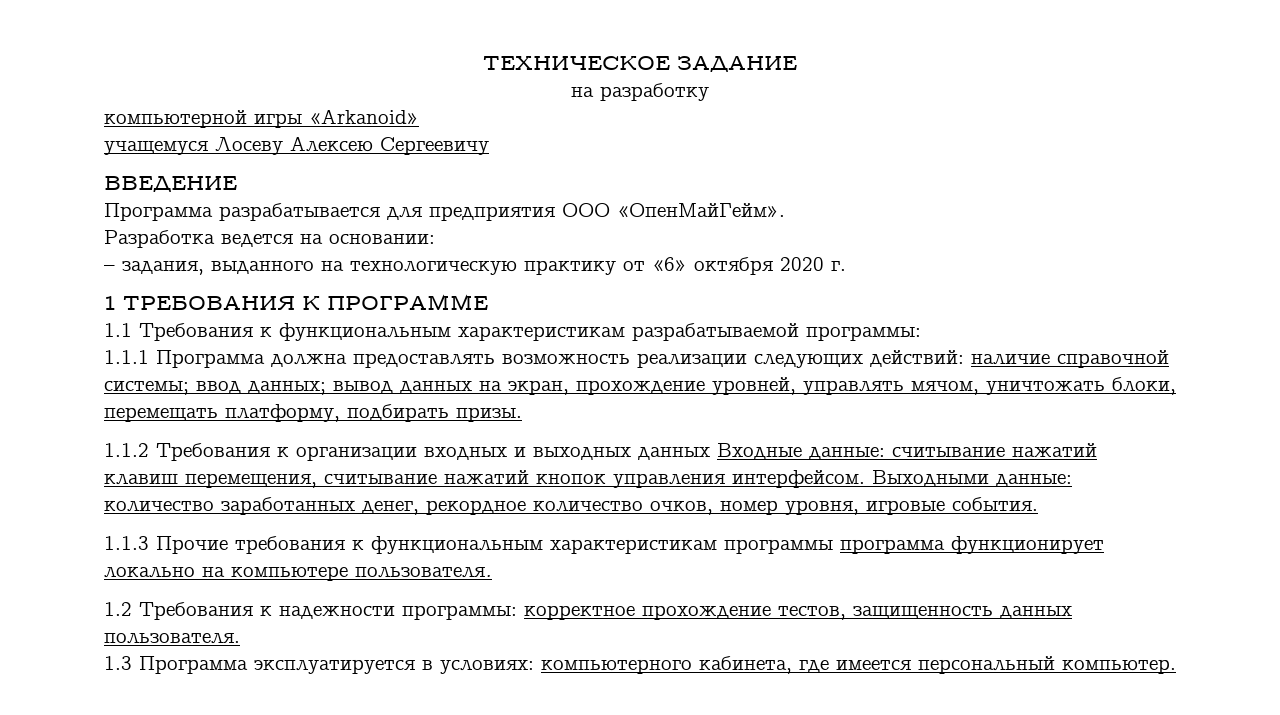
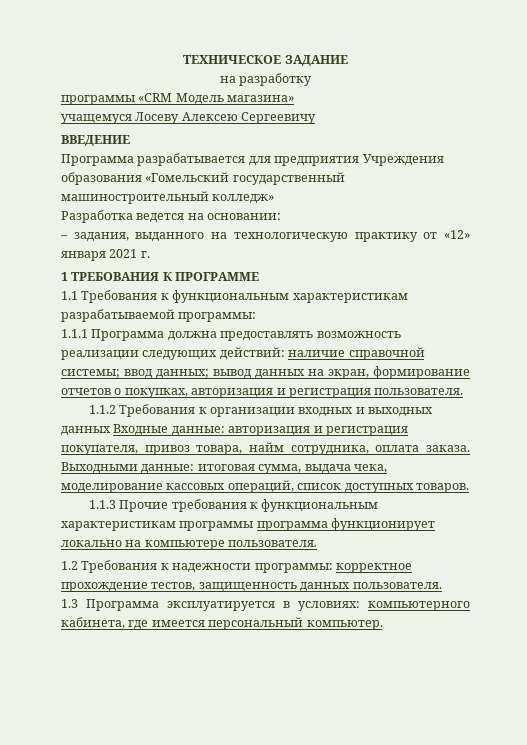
- компьютерной игры «Arkanoid»
+ программы «CRM Модель магазина»
- Программа разрабатывается для предприятия ООО «ОпенМайГейм».
+ Программа разрабатывается для предприятия Учреждения образования «Гомельский государственный машиностроительный колледж»
- – задания, выданного на технологическую практику от «6» октября 2020 г.
+ – задания, выданного на технологическую практику от «12» января 2021 г.
- 1.1.1 Программа должна предоставлять возможность реализации следующих действий: наличие справочной системы; ввод данных; вывод данных на экран, прохождение уровней, управлять мячом, уничтожать блоки, перемещать платформу, подбирать призы.
+ 1.1.1 Программа должна предоставлять возможность реализации следующих действий: наличие справочной системы; ввод данных; вывод данных на экран, формирование отчетов о покупках, авторизация и регистрация пользователя.
- 1.1.2 Требования к организации входных и выходных данных Входные данные: считывание нажатий клавиш перемещения, считывание нажатий кнопок управления интерфейсом. Выходными данные: количество заработанных денег, рекордное количество очков, номер уровня, игровые события.
+ 1.1.2 Требования к организации входных и выходных данных Входные данные: авторизация и регистрация покупателя, привоз товара, найм сотрудника, оплата заказа. Выходными данные: итоговая сумма, выдача чека, моделирование кассовых операций, список доступных товаров.

